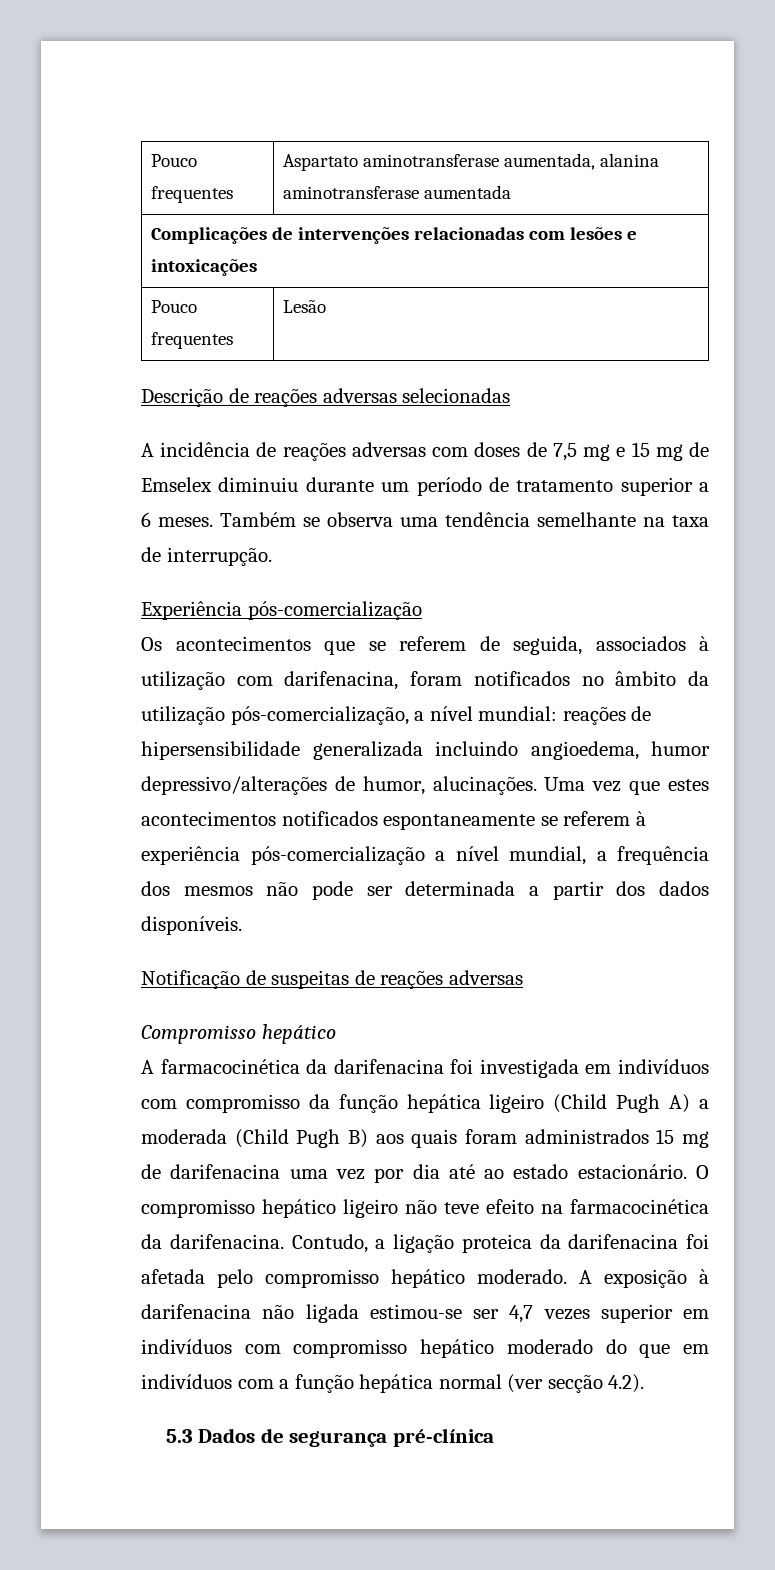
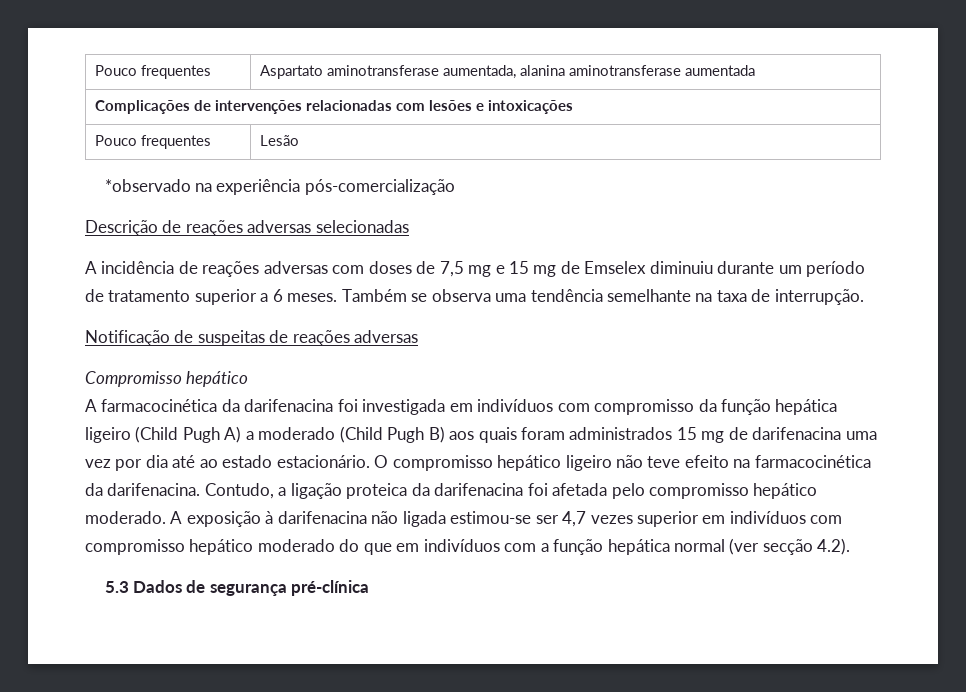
+ *observado na experiência pós-comercialização
- Experiência pós-comercialização
- Os acontecimentos que se referem de seguida, associados à utilização com darifenacina, foram notificados no âmbito da utilização pós-comercialização, a nível mundial: reações de hipersensibilidade generalizada incluindo angioedema, humor depressivo/alterações de humor, alucinações. Uma vez que estes acontecimentos notificados espontaneamente se referem à experiência pós-comercialização a nível mundial, a frequência dos mesmos não pode ser determinada a partir dos dados disponíveis.
- A farmacocinética da darifenacina foi investigada em indivíduos com compromisso da função hepática ligeiro (Child Pugh A) a moderada (Child Pugh B) aos quais foram administrados 15 mg de darifenacina uma vez por dia até ao estado estacionário.
+ A farmacocinética da darifenacina foi investigada em indivíduos com compromisso da função hepática ligeiro (Child Pugh A) a moderado (Child Pugh B) aos quais foram administrados 15 mg de darifenacina uma vez por dia até ao estado estacionário.

